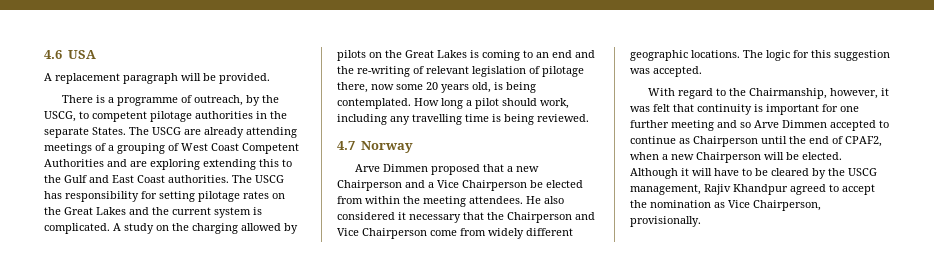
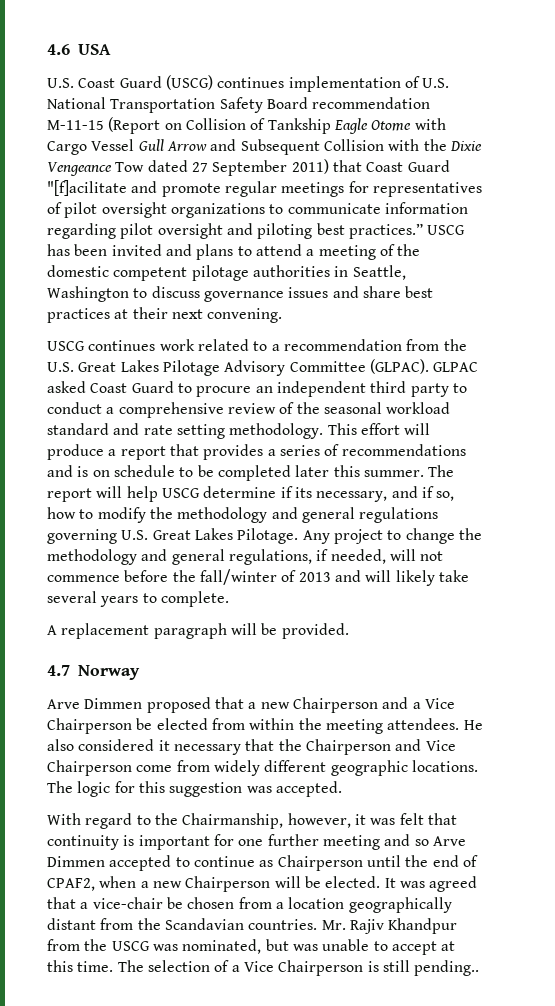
+ U.S. Coast Guard (USCG) continues implementation of U.S. National Transportation Safety Board recommendation M-11-15 (Report on Collision of Tankship Eagle Otome with Cargo Vessel Gull Arrow and Subsequent Collision with the Dixie Vengeance Tow dated 27 September 2011) that Coast Guard "[f]acilitate and promote regular meetings for representatives of pilot oversight organizations to communicate information regarding pilot oversight and piloting best practices.” USCG has been invited and plans to attend a meeting of the domestic competent pilotage authorities in Seattle, Washington to discuss governance issues and share best practices at their next convening.
+ USCG continues work related to a recommendation from the U.S. Great Lakes Pilotage Advisory Committee (GLPAC). GLPAC asked Coast Guard to procure an independent third party to conduct a comprehensive review of the seasonal workload standard and rate setting methodology. This effort will produce a report that provides a series of recommendations and is on schedule to be completed later this summer. The report will help USCG determine if its necessary, and if so, how to modify the methodology and general regulations governing U.S. Great Lakes Pilotage. Any project to change the methodology and general regulations, if needed, will not commence before the fall/winter of 2013 and will likely take several years to complete.
- There is a programme of outreach, by the USCG, to competent pilotage authorities in the separate States. The USCG are already attending meetings of a grouping of West Coast Competent Authorities and are exploring extending this to the Gulf and East Coast authorities. The USCG has responsibility for setting pilotage rates on the Great Lakes and the current system is complicated. A study on the charging allowed by pilots on the Great Lakes is coming to an end and the re-writing of relevant legislation of pilotage there, now some 20 years old, is being contemplated. How long a pilot should work, including any travelling time is being reviewed.
- Although it will have to be cleared by the USCG management, Rajiv Khandpur agreed to accept the nomination as Vice Chairperson, provisionally.
+ It was agreed that a vice-chair be chosen from a location geographically distant from the Scandavian countries. Mr. Rajiv Khandpur from the USCG was nominated, but was unable to accept at this time. The selection of a Vice Chairperson is still pending..

